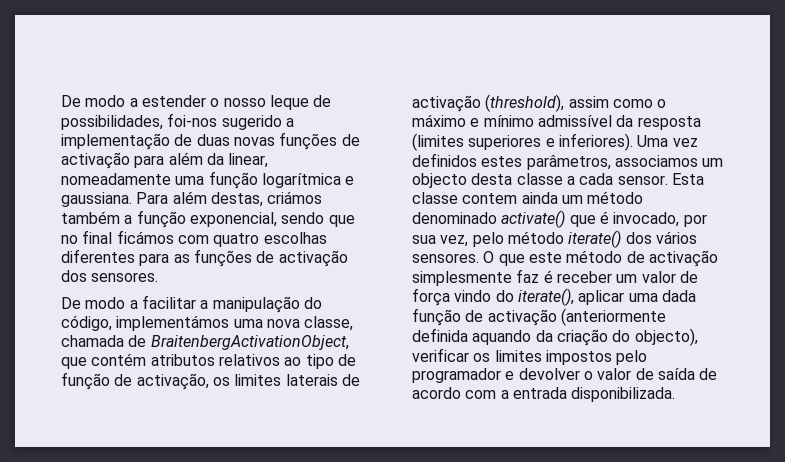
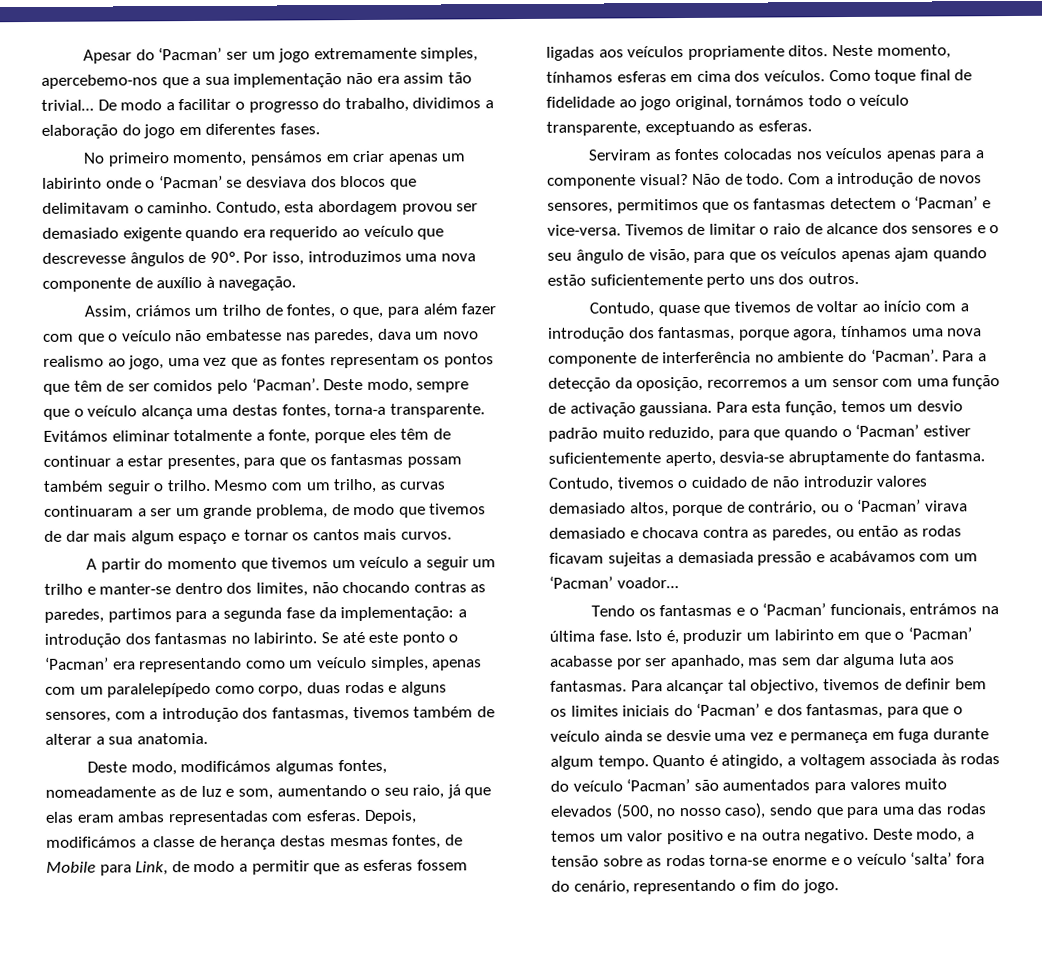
- De modo a estender o nosso leque de possibilidades, foi-nos sugerido a implementação de duas novas funções de activação para além da linear, nomeadamente uma função logarítmica e gaussiana. Para além destas, criámos também a função exponencial, sendo que no final ficámos com quatro escolhas diferentes para as funções de activação dos sensores.
- De modo a facilitar a manipulação do código, implementámos uma nova classe, chamada de BraitenbergActivationObject, que contém atributos relativos ao tipo de função de activação, os limites laterais de activação (threshold), assim como o máximo e mínimo admissível da resposta (limites superiores e inferiores). Uma vez definidos estes parâmetros, associamos um objecto desta classe a cada sensor. Esta classe contem ainda um método denominado activate() que é invocado, por sua vez, pelo método iterate() dos vários sensores. O que este método de activação simplesmente faz é receber um valor de força vindo do iterate(), aplicar uma dada função de activação (anteriormente definida aquando da criação do objecto), verificar os limites impostos pelo programador e devolver o valor de saída de acordo com a entrada disponibilizada.
+ Apesar do ‘Pacman’ ser um jogo extremamente simples, apercebemo-nos que a sua implementação não era assim tão trivial… De modo a facilitar o progresso do trabalho, dividimos a elaboração do jogo em diferentes fases.
+ No primeiro momento, pensámos em criar apenas um labirinto onde o ‘Pacman’ se desviava dos blocos que delimitavam o caminho. Contudo, esta abordagem provou ser demasiado exigente quando era requerido ao veículo que descrevesse ângulos de 90º. Por isso, introduzimos uma nova componente de auxílio à navegação.
+ Assim, criámos um trilho de fontes, o que, para além fazer com que o veículo não embatesse nas paredes, dava um novo realismo ao jogo, uma vez que as fontes representam os pontos que têm de ser comidos pelo ‘Pacman’. Deste modo, sempre que o veículo alcança uma destas fontes, torna-a transparente. Evitámos eliminar totalmente a fonte, porque eles têm de continuar a estar presentes, para que os fantasmas possam também seguir o trilho. Mesmo com um trilho, as curvas continuaram a ser um grande problema, de modo que tivemos de dar mais algum espaço e tornar os cantos mais curvos.
+ A partir do momento que tivemos um veículo a seguir um trilho e manter-se dentro dos limites, não chocando contras as paredes, partimos para a segunda fase da implementação: a introdução dos fantasmas no labirinto. Se até este ponto o ‘Pacman’ era representando como um veículo simples, apenas com um paralelepípedo como corpo, duas rodas e alguns sensores, com a introdução dos fantasmas, tivemos também de alterar a sua anatomia.
+ Deste modo, modificámos algumas fontes, nomeadamente as de luz e som, aumentando o seu raio, já que elas eram ambas representadas com esferas. Depois, modificámos a classe de herança destas mesmas fontes, de Mobile para Link, de modo a permitir que as esferas fossem ligadas aos veículos propriamente ditos. Neste momento, tínhamos esferas em cima dos veículos. Como toque final de fidelidade ao jogo original, tornámos todo o veículo transparente, exceptuando as esferas.
+ Serviram as fontes colocadas nos veículos apenas para a componente visual? Não de todo. Com a introdução de novos sensores, permitimos que os fantasmas detectem o ‘Pacman’ e vice-versa. Tivemos de limitar o raio de alcance dos sensores e o seu ângulo de visão, para que os veículos apenas ajam quando estão suficientemente perto uns dos outros.
+ Contudo, quase que tivemos de voltar ao início com a introdução dos fantasmas, porque agora, tínhamos uma nova componente de interferência no ambiente do ‘Pacman’. Para a detecção da oposição, recorremos a um sensor com uma função de activação gaussiana. Para esta função, temos um desvio padrão muito reduzido, para que quando o ‘Pacman’ estiver suficientemente aperto, desvia-se abruptamente do fantasma. Contudo, tivemos o cuidado de não introduzir valores demasiado altos, porque de contrário, ou o ‘Pacman’ virava demasiado e chocava contra as paredes, ou então as rodas ficavam sujeitas a demasiada pressão e acabávamos com um ‘Pacman’ voador…
+ Tendo os fantasmas e o ‘Pacman’ funcionais, entrámos na última fase. Isto é, produzir um labirinto em que o ‘Pacman’ acabasse por ser apanhado, mas sem dar alguma luta aos fantasmas. Para alcançar tal objectivo, tivemos de definir bem os limites iniciais do ‘Pacman’ e dos fantasmas, para que o veículo ainda se desvie uma vez e permaneça em fuga durante algum tempo. Quanto é atingido, a voltagem associada às rodas do veículo ‘Pacman’ são aumentados para valores muito elevados (500, no nosso caso), sendo que para uma das rodas temos um valor positivo e na outra negativo. Deste modo, a tensão sobre as rodas torna-se enorme e o veículo ‘salta’ fora do cenário, representando o fim do jogo.

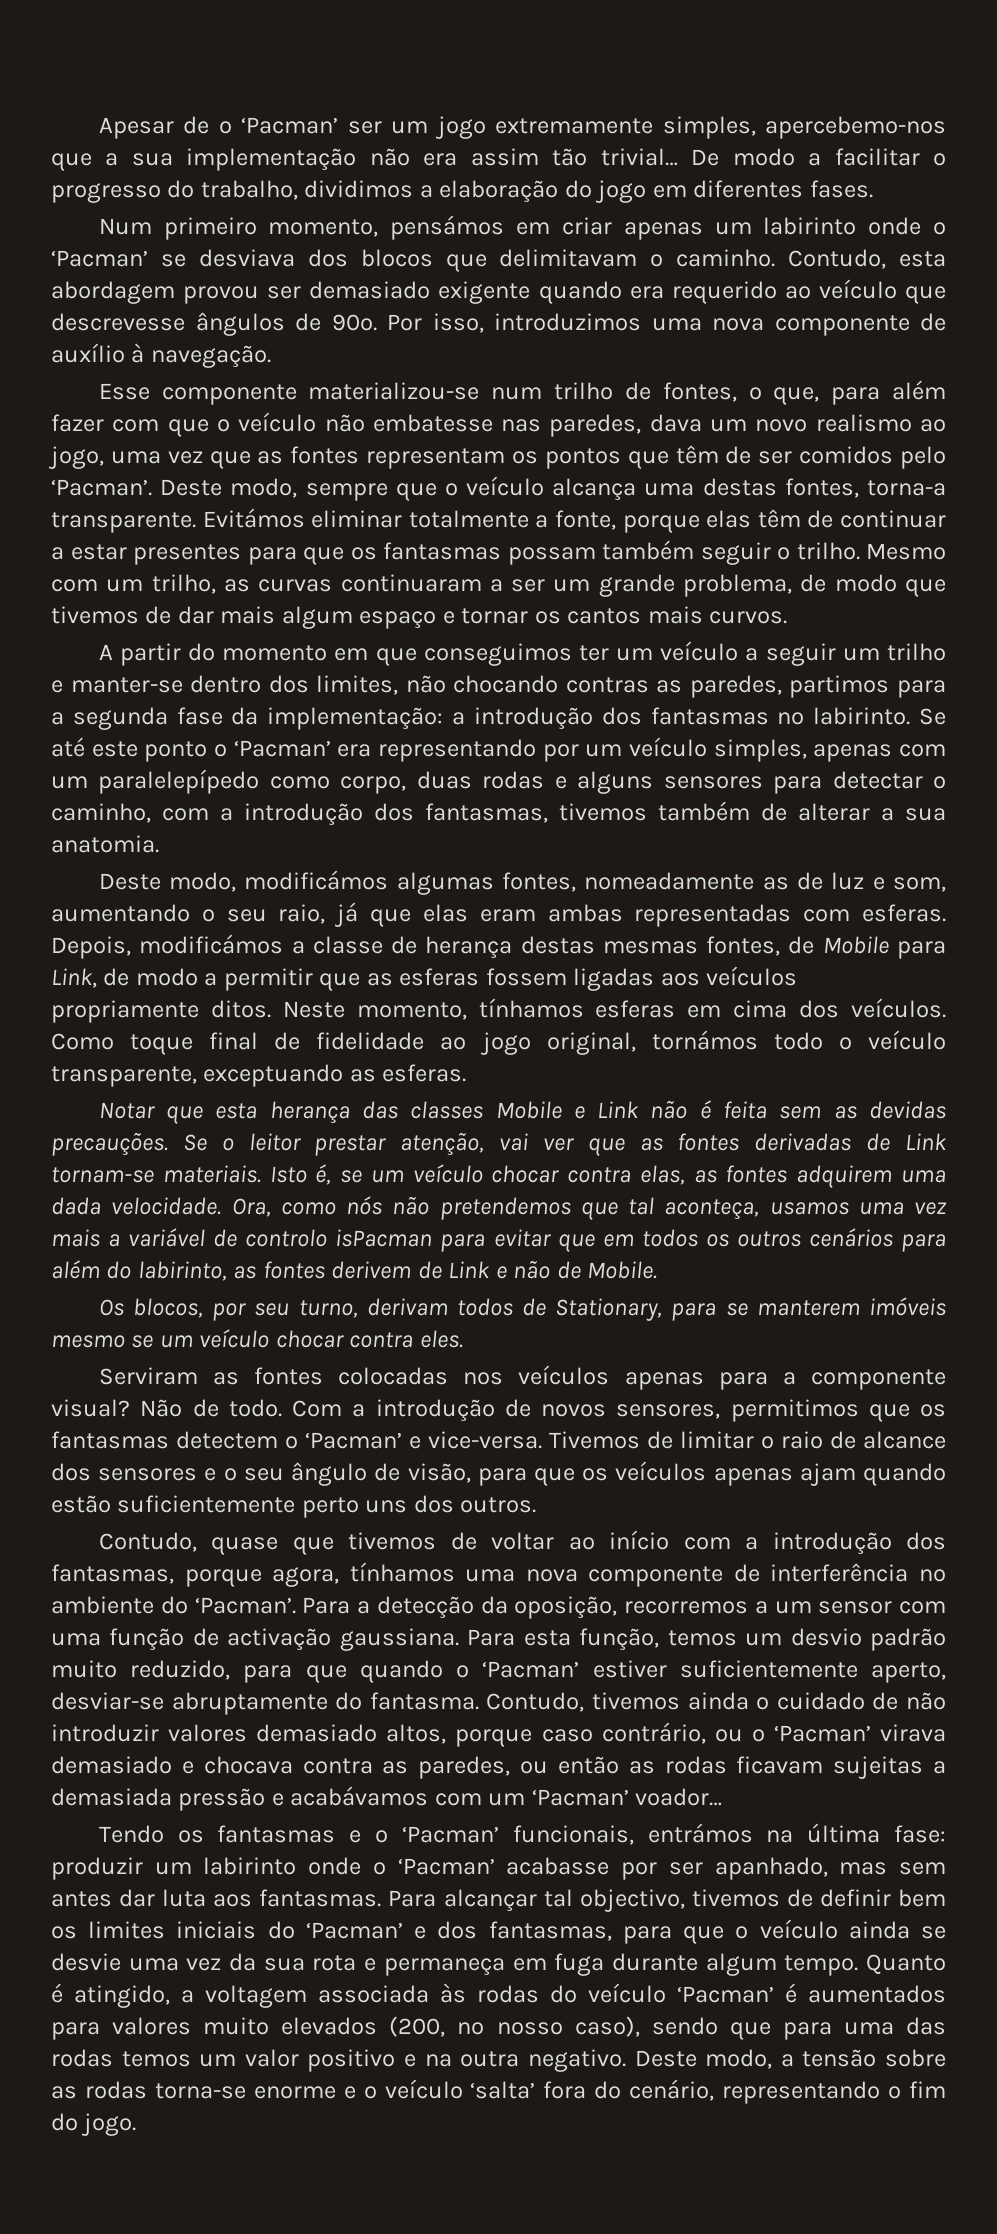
- Apesar do ‘Pacman’ ser um jogo extremamente simples, apercebemo-nos que a sua implementação não era assim tão trivial…
+ Apesar de o ‘Pacman’ ser um jogo extremamente simples, apercebemo-nos que a sua implementação não era assim tão trivial…
- No primeiro momento, pensámos em criar apenas um labirinto onde o ‘Pacman’ se desviava dos blocos que delimitavam o caminho.
+ Num primeiro momento, pensámos em criar apenas um labirinto onde o ‘Pacman’ se desviava dos blocos que delimitavam o caminho.
- Assim, criámos um trilho de fontes, o que, para além fazer com que o veículo não embatesse nas paredes, dava um novo realismo ao jogo, uma vez que as fontes representam os pontos que têm de ser comidos pelo ‘Pacman’.
+ Esse componente materializou-se num trilho de fontes, o que, para além fazer com que o veículo não embatesse nas paredes, dava um novo realismo ao jogo, uma vez que as fontes representam os pontos que têm de ser comidos pelo ‘Pacman’.
- Evitámos eliminar totalmente a fonte, porque eles têm de continuar a estar presentes, para que os fantasmas possam também seguir o trilho.
+ Evitámos eliminar totalmente a fonte, porque elas têm de continuar a estar presentes para que os fantasmas possam também seguir o trilho.
- A partir do momento que tivemos um veículo a seguir um trilho e manter-se dentro dos limites, não chocando contras as paredes, partimos para a segunda fase da implementação: a introdução dos fantasmas no labirinto.
+ A partir do momento em que conseguimos ter um veículo a seguir um trilho e manter-se dentro dos limites, não chocando contras as paredes, partimos para a segunda fase da implementação: a introdução dos fantasmas no labirinto.
- Se até este ponto o ‘Pacman’ era representando como um veículo simples, apenas com um paralelepípedo como corpo, duas rodas e alguns sensores, com a introdução dos fantasmas, tivemos também de alterar a sua anatomia.
+ Se até este ponto o ‘Pacman’ era representando por um veículo simples, apenas com um paralelepípedo como corpo, duas rodas e alguns sensores para detectar o caminho, com a introdução dos fantasmas, tivemos também de alterar a sua anatomia.
+ Notar que esta herança das classes Mobile e Link não é feita sem as devidas precauções. Se o leitor prestar atenção, vai ver que as fontes derivadas de Link tornam-se materiais. Isto é, se um veículo chocar contra elas, as fontes adquirem uma dada velocidade. Ora, como nós não pretendemos que tal aconteça, usamos uma vez mais a variável de controlo isPacman para evitar que em todos os outros cenários para além do labirinto, as fontes derivem de Link e não de Mobile.
+ Os blocos, por seu turno, derivam todos de Stationary, para se manterem imóveis mesmo se um veículo chocar contra eles.
- Para esta função, temos um desvio padrão muito reduzido, para que quando o ‘Pacman’ estiver suficientemente aperto, desvia-se abruptamente do fantasma.
+ Para esta função, temos um desvio padrão muito reduzido, para que quando o ‘Pacman’ estiver suficientemente aperto, desviar-se abruptamente do fantasma.
- Contudo, tivemos o cuidado de não introduzir valores demasiado altos, porque de contrário, ou o ‘Pacman’ virava demasiado e chocava contra as paredes, ou então as rodas ficavam sujeitas a demasiada pressão e acabávamos com um ‘Pacman’ voador…
+ Contudo, tivemos ainda o cuidado de não introduzir valores demasiado altos, porque caso contrário, ou o ‘Pacman’ virava demasiado e chocava contra as paredes, ou então as rodas ficavam sujeitas a demasiada pressão e acabávamos com um ‘Pacman’ voador…
- Tendo os fantasmas e o ‘Pacman’ funcionais, entrámos na última fase. Isto é, produzir um labirinto em que o ‘Pacman’ acabasse por ser apanhado, mas sem dar alguma luta aos fantasmas.
+ Tendo os fantasmas e o ‘Pacman’ funcionais, entrámos na última fase: produzir um labirinto onde o ‘Pacman’ acabasse por ser apanhado, mas sem antes dar luta aos fantasmas.
- Para alcançar tal objectivo, tivemos de definir bem os limites iniciais do ‘Pacman’ e dos fantasmas, para que o veículo ainda se desvie uma vez e permaneça em fuga durante algum tempo.
+ Para alcançar tal objectivo, tivemos de definir bem os limites iniciais do ‘Pacman’ e dos fantasmas, para que o veículo ainda se desvie uma vez da sua rota e permaneça em fuga durante algum tempo.
- Quanto é atingido, a voltagem associada às rodas do veículo ‘Pacman’ são aumentados para valores muito elevados (500, no nosso caso), sendo que para uma das rodas temos um valor positivo e na outra negativo.
+ Quanto é atingido, a voltagem associada às rodas do veículo ‘Pacman’ é aumentados para valores muito elevados (200, no nosso caso), sendo que para uma das rodas temos um valor positivo e na outra negativo.

